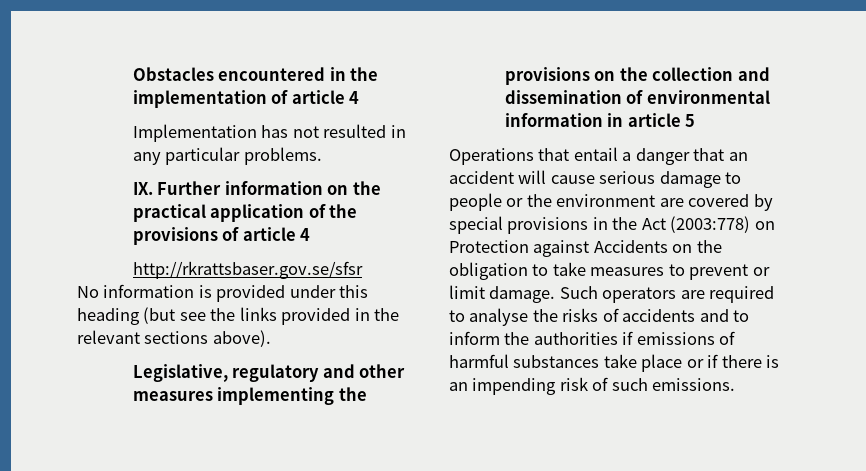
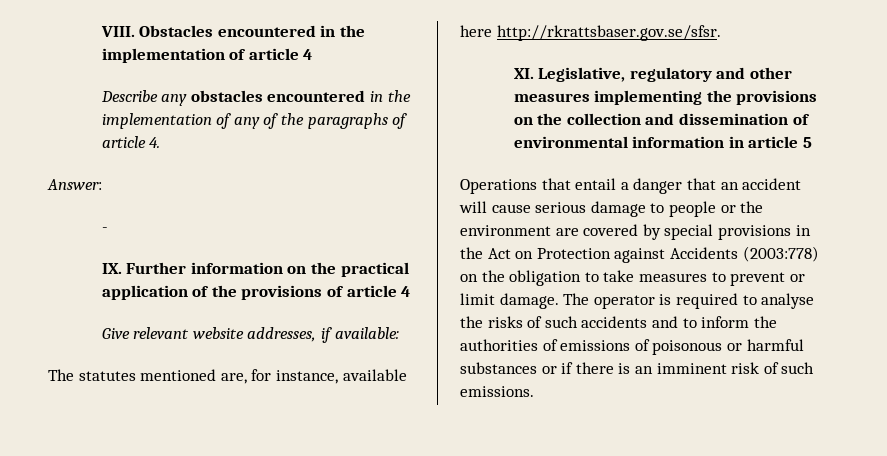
+ VIII.
- Implementation has not resulted in any particular problems.
+ Describe any obstacles encountered in the implementation of any of the paragraphs of article 4.
+ Answer:
+ -
- http://rkrattsbaser.gov.se/sfsr
- No information is provided under this heading (but see the links provided in the relevant sections above).
- Legislative, regulatory and other measures implementing the provisions on the collection and dissemination of environmental information in article 5
+ Give relevant website addresses, if available:
+ The statutes mentioned are, for instance, available here http://rkrattsbaser.gov.se/sfsr.
+ XI. Legislative, regulatory and other measures implementing the provisions on the collection and dissemination of environmental information in article 5
- Operations that entail a danger that an accident will cause serious damage to people or the environment are covered by special provisions in the Act (2003:778) on Protection against Accidents on the obligation to take measures to prevent or limit damage.
+ Operations that entail a danger that an accident will cause serious damage to people or the environment are covered by special provisions in the Act on Protection against Accidents (2003:778) on the obligation to take measures to prevent or limit damage.
- Such operators are required to analyse the risks of accidents and to inform the authorities if emissions of harmful substances take place or if there is an impending risk of such emissions.
+ The operator is required to analyse the risks of such accidents and to inform the authorities of emissions of poisonous or harmful substances or if there is an imminent risk of such emissions.

